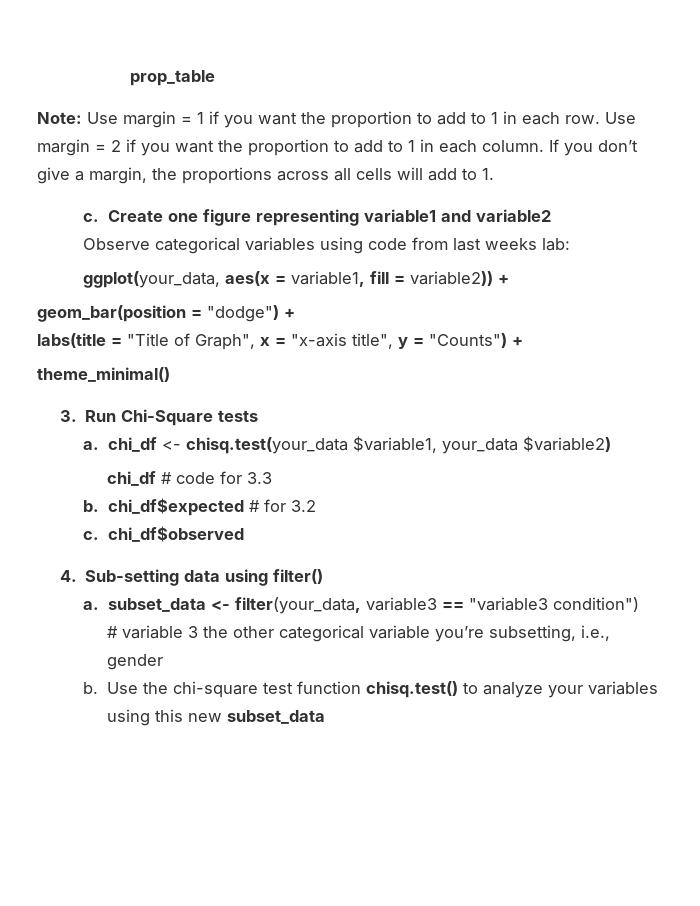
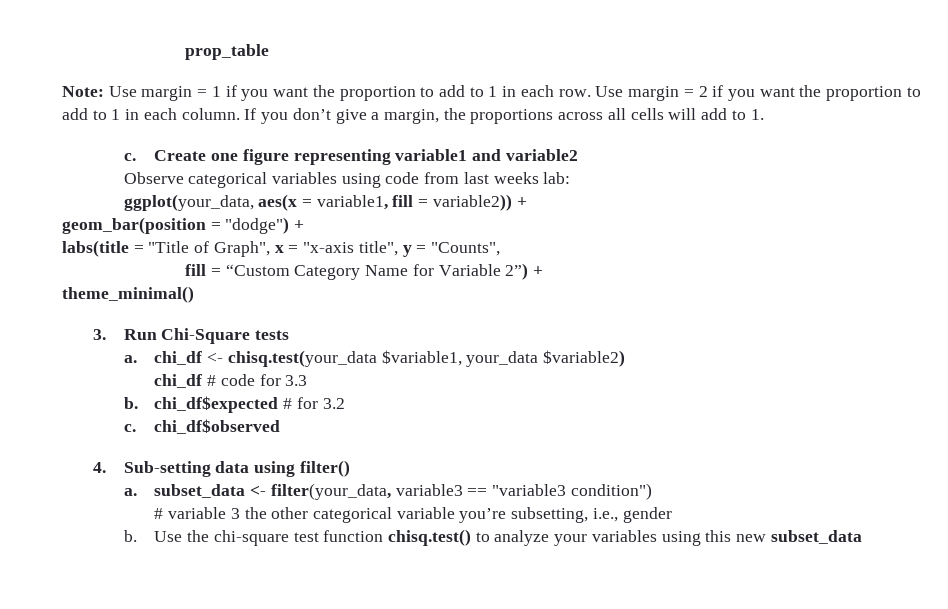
- labs(title = "Title of Graph", x = "x-axis title", y = "Counts") +
+ labs(title = "Title of Graph", x = "x-axis title", y = "Counts",
+ fill = “Custom Category Name for Variable 2”) +

